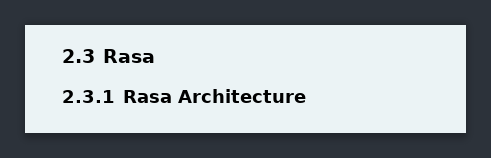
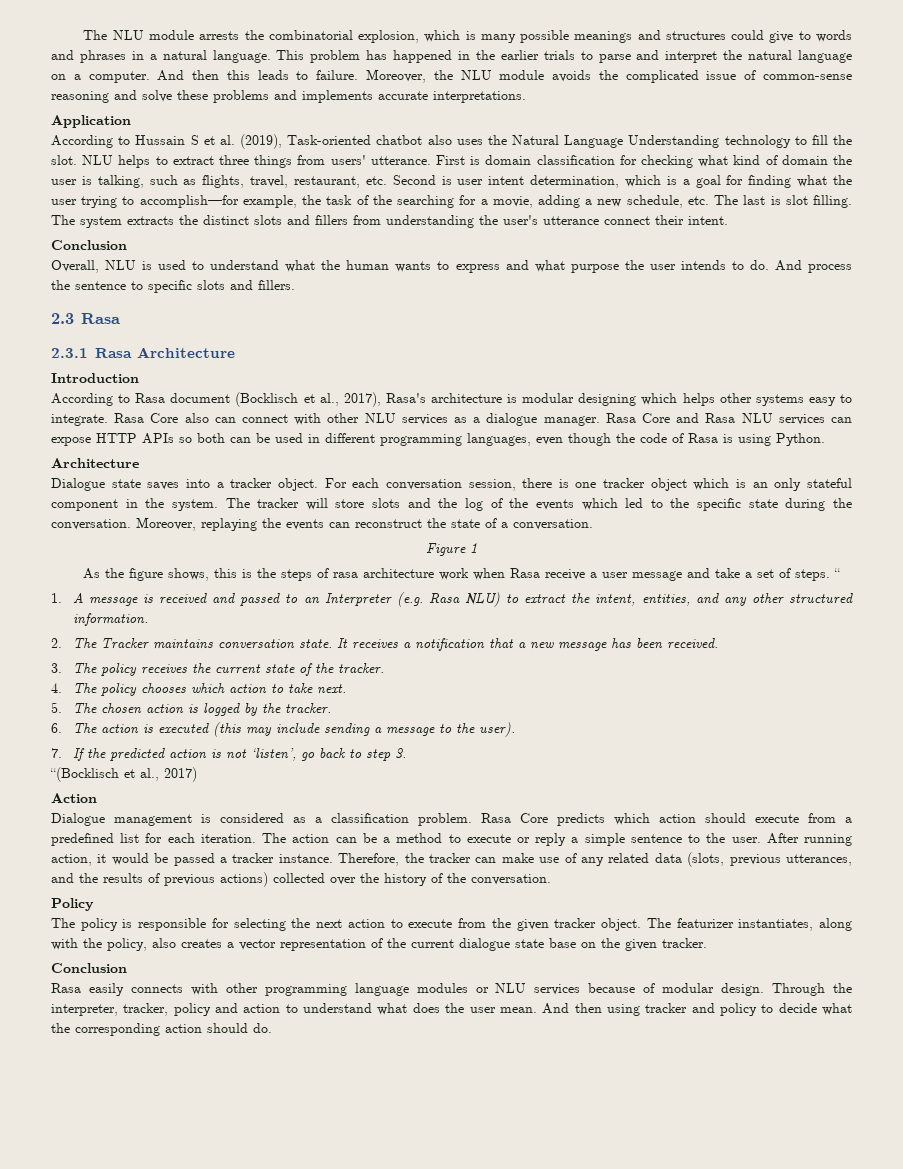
+ The NLU module arrests the combinatorial explosion, which is many possible meanings and structures could give to words and phrases in a natural language. This problem has happened in the earlier trials to parse and interpret the natural language on a computer. And then this leads to failure. Moreover, the NLU module avoids the complicated issue of common-sense reasoning and solve these problems and implements accurate interpretations.
+ Application
+ According to Hussain S et al. (2019), Task-oriented chatbot also uses the Natural Language Understanding technology to fill the slot. NLU helps to extract three things from users' utterance. First is domain classification for checking what kind of domain the user is talking, such as flights, travel, restaurant, etc. Second is user intent determination, which is a goal for finding what the user trying to accomplish—for example, the task of the searching for a movie, adding a new schedule, etc. The last is slot filling. The system extracts the distinct slots and fillers from understanding the user's utterance connect their intent.
+ Conclusion
+ Overall, NLU is used to understand what the human wants to express and what purpose the user intends to do. And process the sentence to specific slots and fillers.
+ Introduction
+ According to Rasa document (Bocklisch et al., 2017), Rasa's architecture is modular designing which helps other systems easy to integrate. Rasa Core also can connect with other NLU services as a dialogue manager. Rasa Core and Rasa NLU services can expose HTTP APIs so both can be used in different programming languages, even though the code of Rasa is using Python.
+ Architecture
+ Dialogue state saves into a tracker object. For each conversation session, there is one tracker object which is an only stateful component in the system. The tracker will store slots and the log of the events which led to the specific state during the conversation. Moreover, replaying the events can reconstruct the state of a conversation.
+ Figure 1
+ As the figure shows, this is the steps of rasa architecture work when Rasa receive a user message and take a set of steps. “
+ 1. A message is received and passed to an Interpreter (e.g. Rasa NLU) to extract the intent, entities, and any other structured information.
+ 2. The Tracker maintains conversation state. It receives a notification that a new message has been received.
+ 3. The policy receives the current state of the tracker.
+ 4. The policy chooses which action to take next.
+ 5. The chosen action is logged by the tracker.
+ 6. The action is executed (this may include sending a message to the user).
+ 7. If the predicted action is not ‘listen’, go back to step 3.
+ “(Bocklisch et al., 2017)
+ Action
+ Dialogue management is considered as a classification problem. Rasa Core predicts which action should execute from a predefined list for each iteration. The action can be a method to execute or reply a simple sentence to the user. After running action, it would be passed a tracker instance. Therefore, the tracker can make use of any related data (slots, previous utterances, and the results of previous actions) collected over the history of the conversation.
+ Policy
+ The policy is responsible for selecting the next action to execute from the given tracker object. The featurizer instantiates, along with the policy, also creates a vector representation of the current dialogue state base on the given tracker.
+ Conclusion
+ Rasa easily connects with other programming language modules or NLU services because of modular design. Through the interpreter, tracker, policy and action to understand what does the user mean. And then using tracker and policy to decide what the corresponding action should do.

